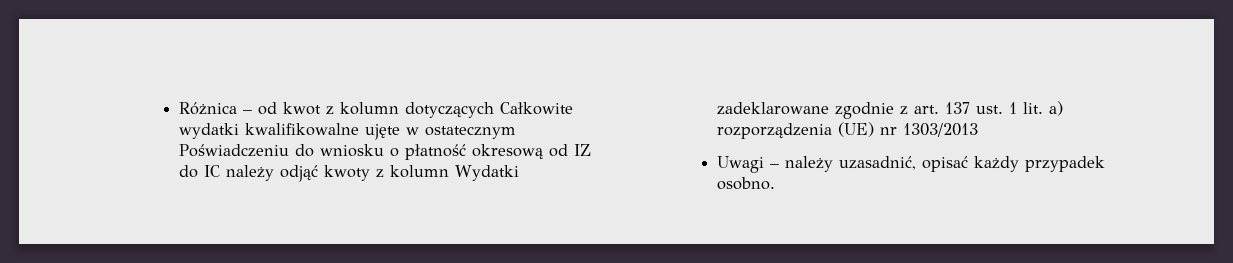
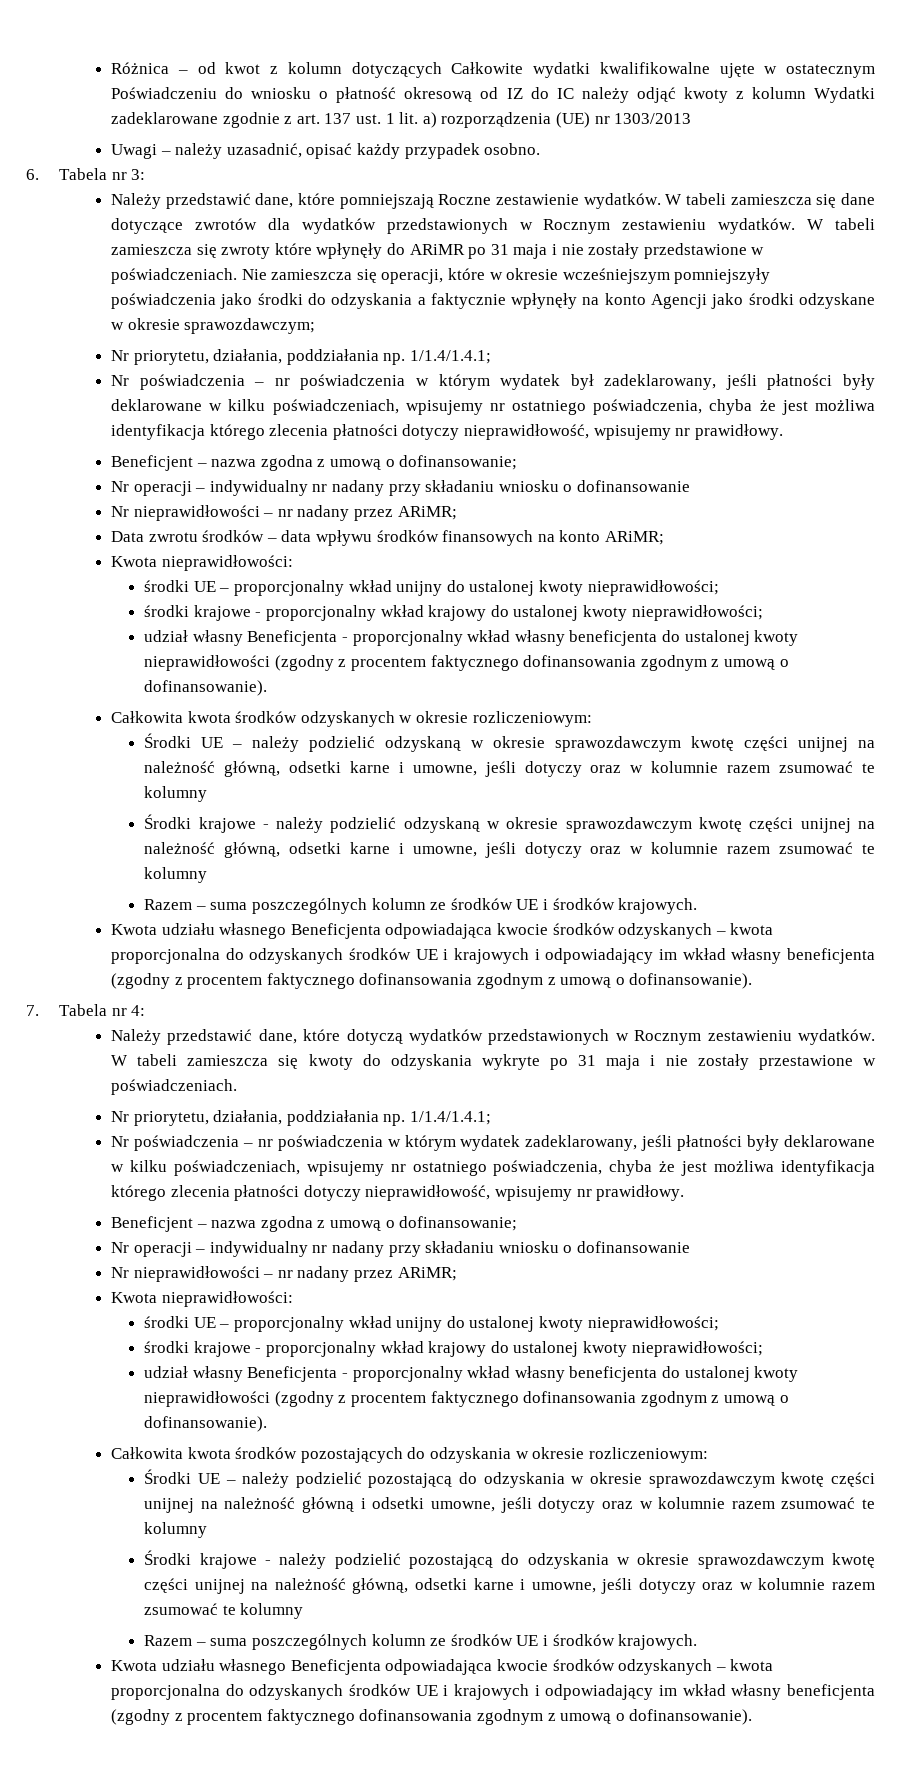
+ 6. Tabela nr 3:
+ Należy przedstawić dane, które pomniejszają Roczne zestawienie wydatków. W tabeli zamieszcza się dane dotyczące zwrotów dla wydatków przedstawionych w Rocznym zestawieniu wydatków. W tabeli zamieszcza się zwroty które wpłynęły do ARiMR po 31 maja i nie zostały przedstawione w poświadczeniach. Nie zamieszcza się operacji, które w okresie wcześniejszym pomniejszyły poświadczenia jako środki do odzyskania a faktycznie wpłynęły na konto Agencji jako środki odzyskane w okresie sprawozdawczym;
+ Nr priorytetu, działania, poddziałania np. 1/1.4/1.4.1;
+ Nr poświadczenia – nr poświadczenia w którym wydatek był zadeklarowany, jeśli płatności były deklarowane w kilku poświadczeniach, wpisujemy nr ostatniego poświadczenia, chyba że jest możliwa identyfikacja którego zlecenia płatności dotyczy nieprawidłowość, wpisujemy nr prawidłowy.
+ Beneficjent – nazwa zgodna z umową o dofinansowanie;
+ Nr operacji – indywidualny nr nadany przy składaniu wniosku o dofinansowanie
+ Nr nieprawidłowości – nr nadany przez ARiMR;
+ Data zwrotu środków – data wpływu środków finansowych na konto ARiMR;
+ Kwota nieprawidłowości:
+ środki UE – proporcjonalny wkład unijny do ustalonej kwoty nieprawidłowości;
+ środki krajowe - proporcjonalny wkład krajowy do ustalonej kwoty nieprawidłowości;
+ udział własny Beneficjenta - proporcjonalny wkład własny beneficjenta do ustalonej kwoty nieprawidłowości (zgodny z procentem faktycznego dofinansowania zgodnym z umową o dofinansowanie).
+ Całkowita kwota środków odzyskanych w okresie rozliczeniowym:
+ Środki UE – należy podzielić odzyskaną w okresie sprawozdawczym kwotę części unijnej na należność główną, odsetki karne i umowne, jeśli dotyczy oraz w kolumnie razem zsumować te kolumny
+ Środki krajowe - należy podzielić odzyskaną w okresie sprawozdawczym kwotę części unijnej na należność główną, odsetki karne i umowne, jeśli dotyczy oraz w kolumnie razem zsumować te kolumny
+ Razem – suma poszczególnych kolumn ze środków UE i środków krajowych.
+ Kwota udziału własnego Beneficjenta odpowiadająca kwocie środków odzyskanych – kwota proporcjonalna do odzyskanych środków UE i krajowych i odpowiadający im wkład własny beneficjenta (zgodny z procentem faktycznego dofinansowania zgodnym z umową o dofinansowanie).
+ 7. Tabela nr 4:
+ Należy przedstawić dane, które dotyczą wydatków przedstawionych w Rocznym zestawieniu wydatków. W tabeli zamieszcza się kwoty do odzyskania wykryte po 31 maja i nie zostały przestawione w poświadczeniach.
+ Nr priorytetu, działania, poddziałania np. 1/1.4/1.4.1;
+ Nr poświadczenia – nr poświadczenia w którym wydatek zadeklarowany, jeśli płatności były deklarowane w kilku poświadczeniach, wpisujemy nr ostatniego poświadczenia, chyba że jest możliwa identyfikacja którego zlecenia płatności dotyczy nieprawidłowość, wpisujemy nr prawidłowy.
+ Beneficjent – nazwa zgodna z umową o dofinansowanie;
+ Nr operacji – indywidualny nr nadany przy składaniu wniosku o dofinansowanie
+ Nr nieprawidłowości – nr nadany przez ARiMR;
+ Kwota nieprawidłowości:
+ środki UE – proporcjonalny wkład unijny do ustalonej kwoty nieprawidłowości;
+ środki krajowe - proporcjonalny wkład krajowy do ustalonej kwoty nieprawidłowości;
+ udział własny Beneficjenta - proporcjonalny wkład własny beneficjenta do ustalonej kwoty nieprawidłowości (zgodny z procentem faktycznego dofinansowania zgodnym z umową o dofinansowanie).
+ Całkowita kwota środków pozostających do odzyskania w okresie rozliczeniowym:
+ Środki UE – należy podzielić pozostającą do odzyskania w okresie sprawozdawczym kwotę części unijnej na należność główną i odsetki umowne, jeśli dotyczy oraz w kolumnie razem zsumować te kolumny
+ Środki krajowe - należy podzielić pozostającą do odzyskania w okresie sprawozdawczym kwotę części unijnej na należność główną, odsetki karne i umowne, jeśli dotyczy oraz w kolumnie razem zsumować te kolumny
+ Razem – suma poszczególnych kolumn ze środków UE i środków krajowych.
+ Kwota udziału własnego Beneficjenta odpowiadająca kwocie środków odzyskanych – kwota proporcjonalna do odzyskanych środków UE i krajowych i odpowiadający im wkład własny beneficjenta (zgodny z procentem faktycznego dofinansowania zgodnym z umową o dofinansowanie).

